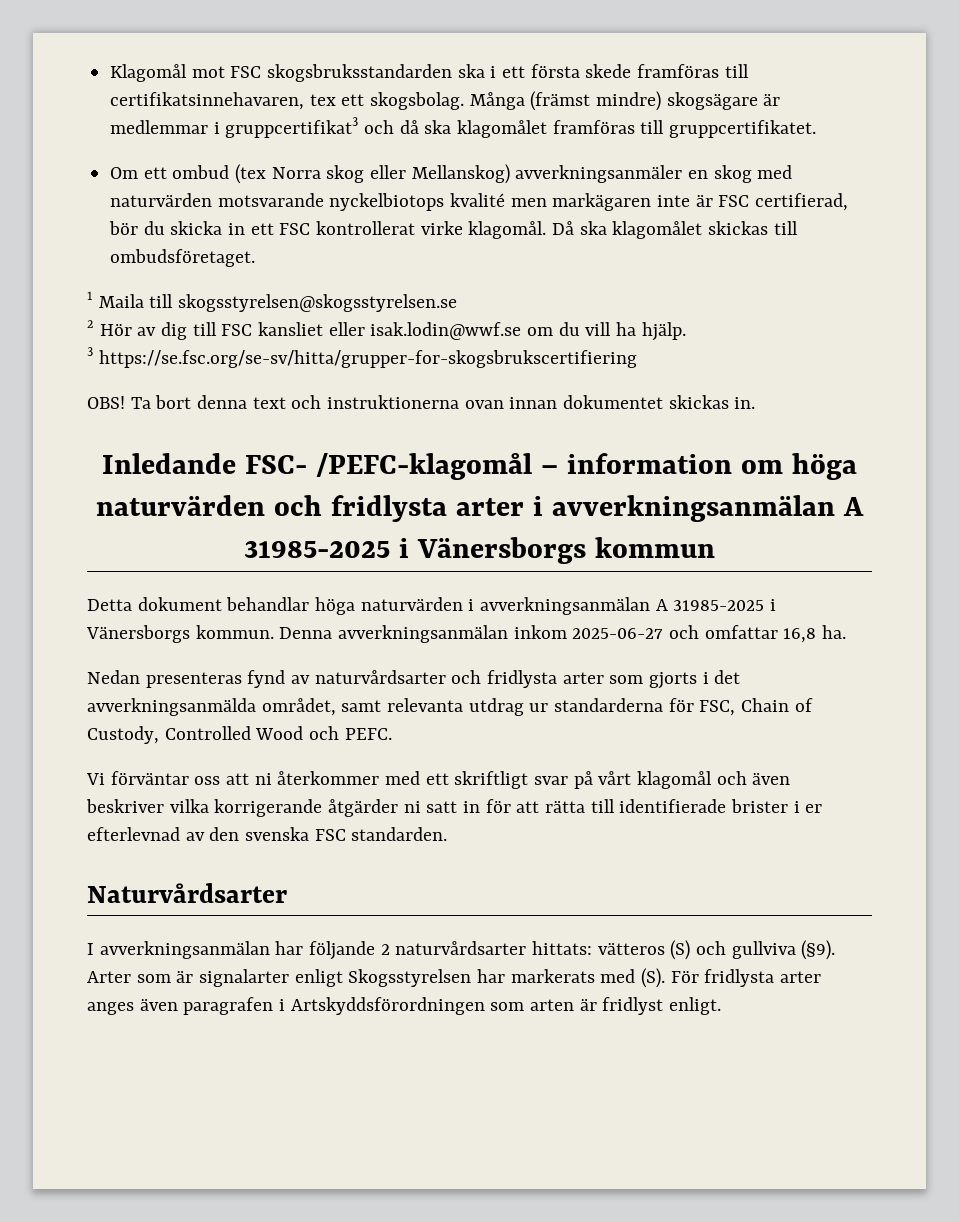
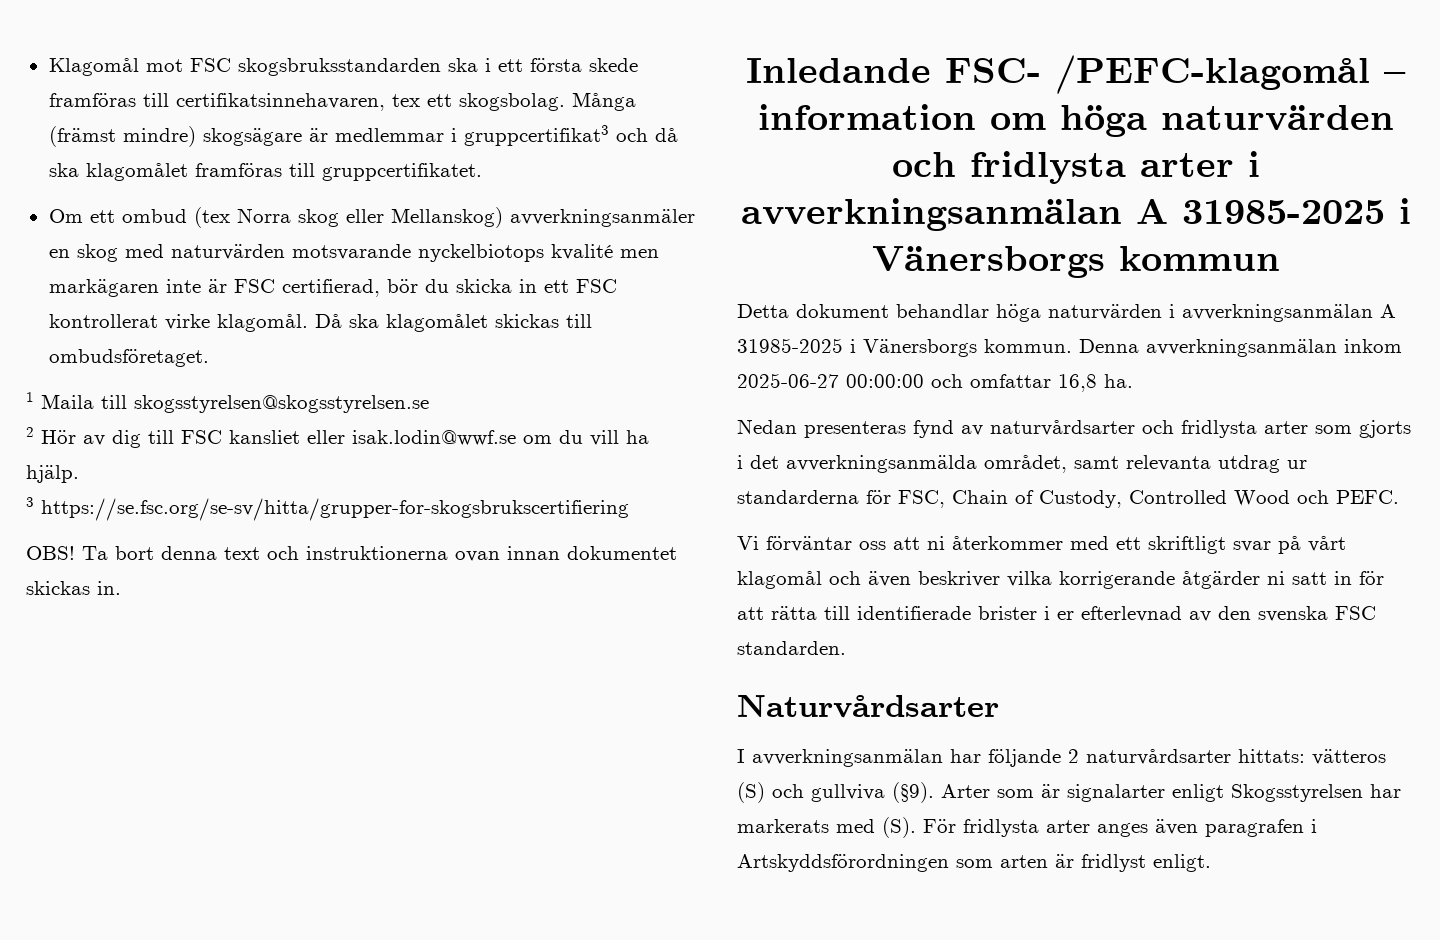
- Denna avverkningsanmälan inkom 2025-06-27 och omfattar 16,8 ha.
+ Denna avverkningsanmälan inkom 2025-06-27 00:00:00 och omfattar 16,8 ha.

